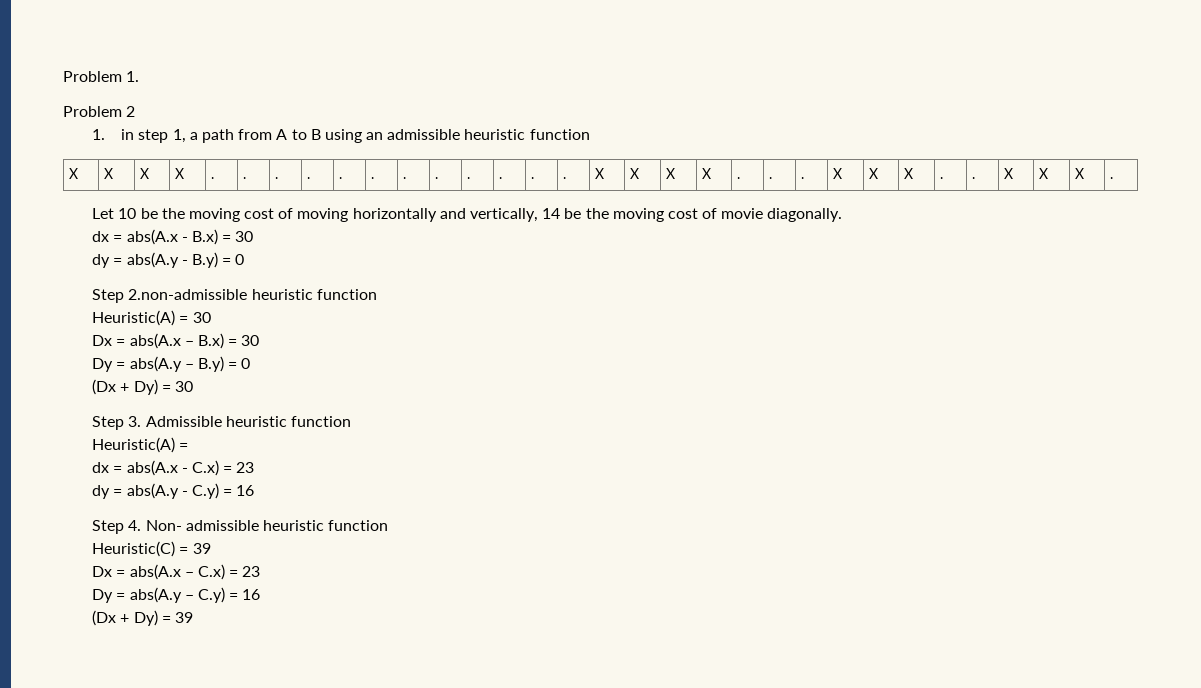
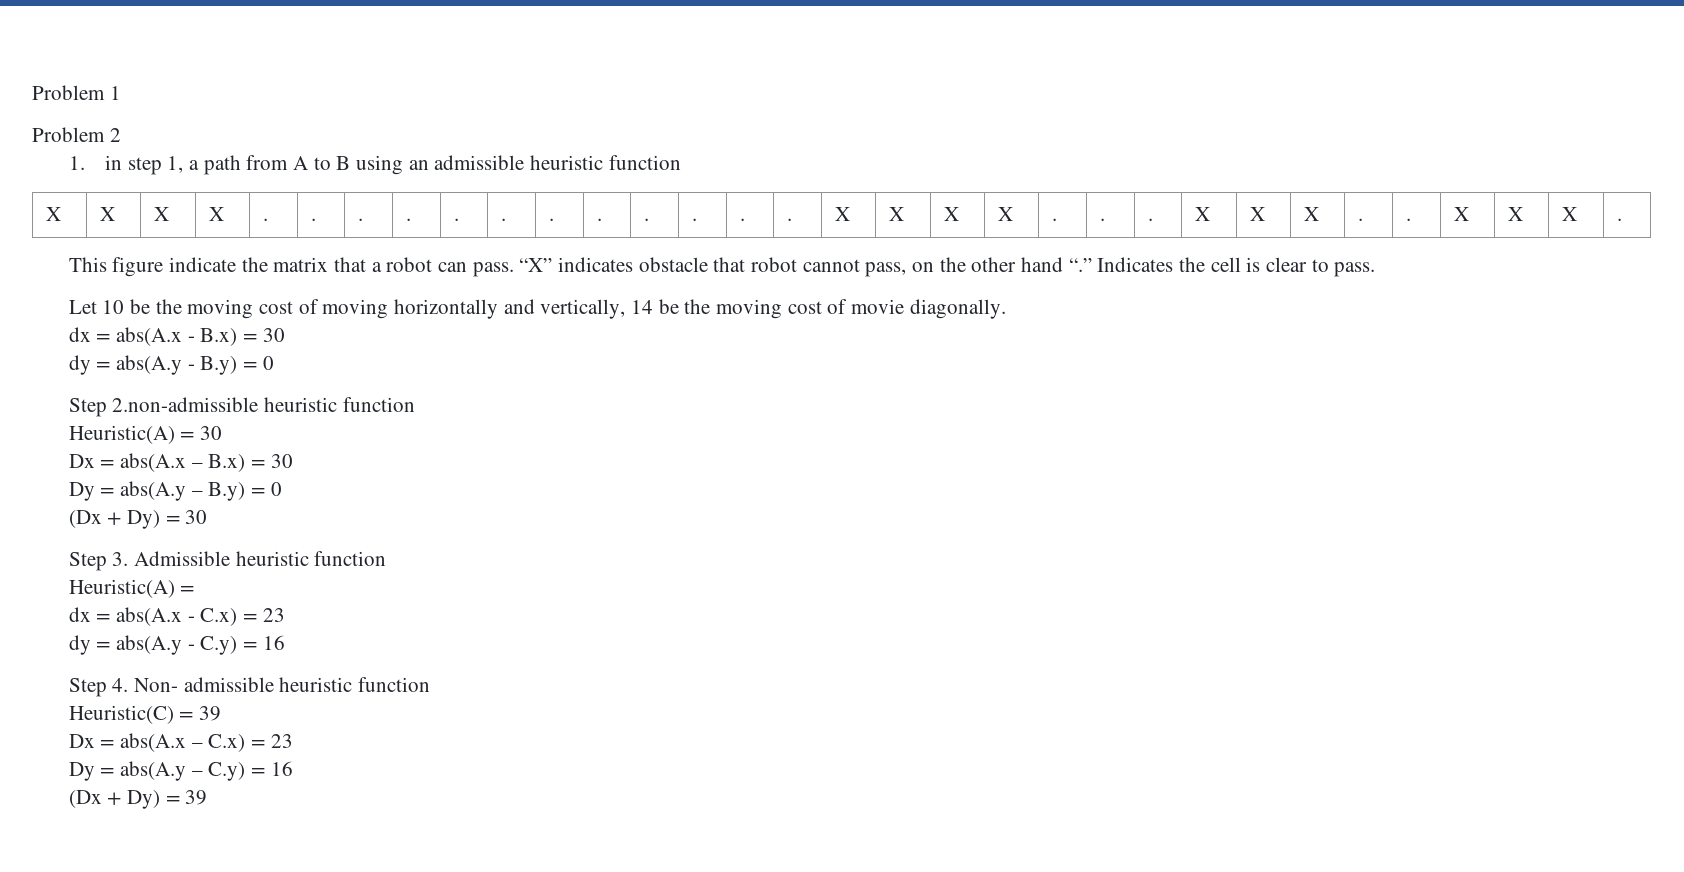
- Problem 1.
+ Problem 1
+ This figure indicate the matrix that a robot can pass. “X” indicates obstacle that robot cannot pass, on the other hand “.” Indicates the cell is clear to pass.

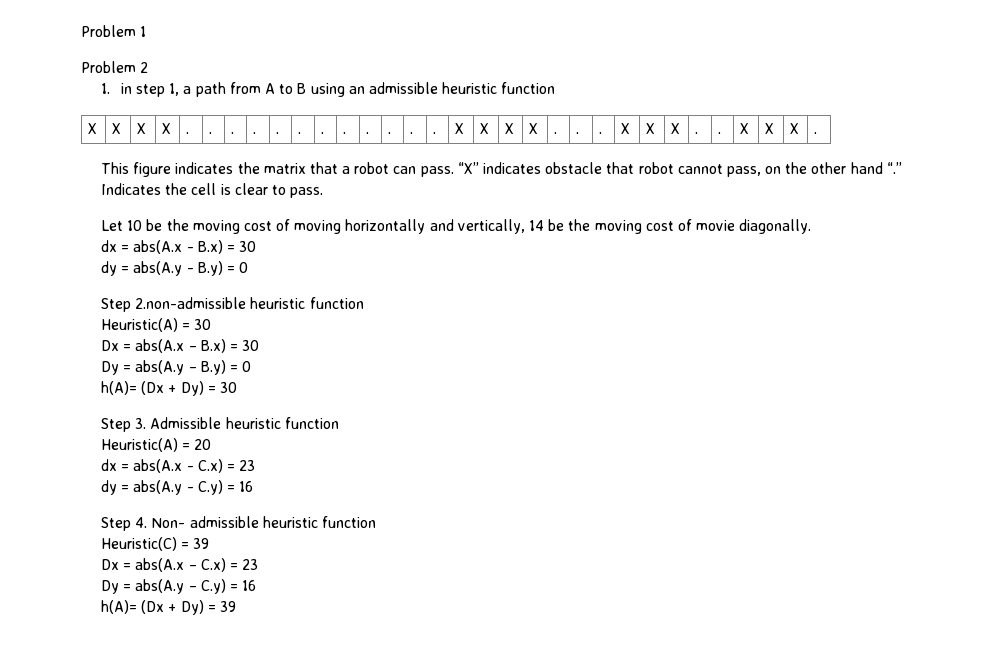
- This figure indicate the matrix that a robot can pass.
+ This figure indicates the matrix that a robot can pass.
- (Dx + Dy) = 30
+ h(A)= (Dx + Dy) = 30
  Step 3. Admissible heuristic function
- Heuristic(A) =
+ Heuristic(A) = 20
- (Dx + Dy) = 39
+ h(A)= (Dx + Dy) = 39

